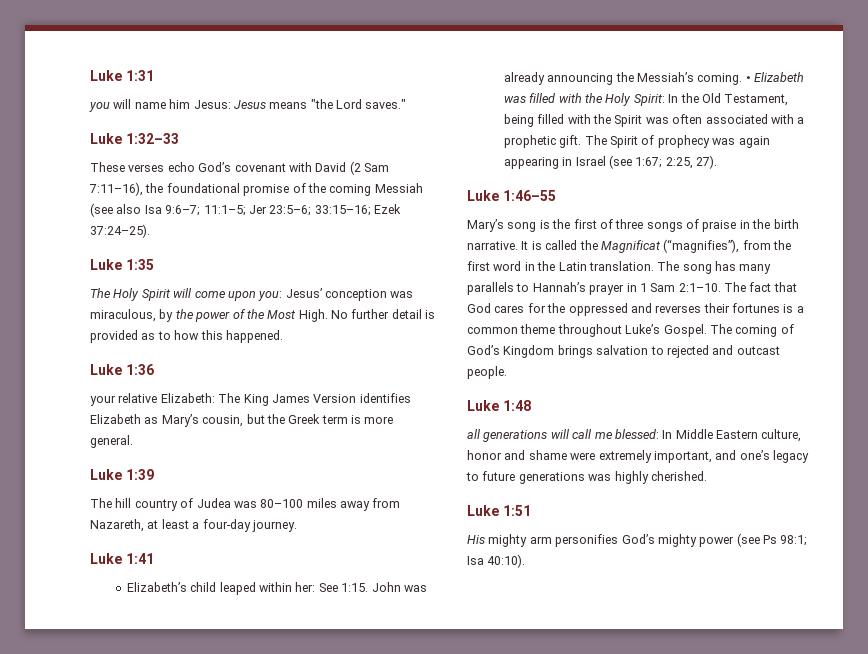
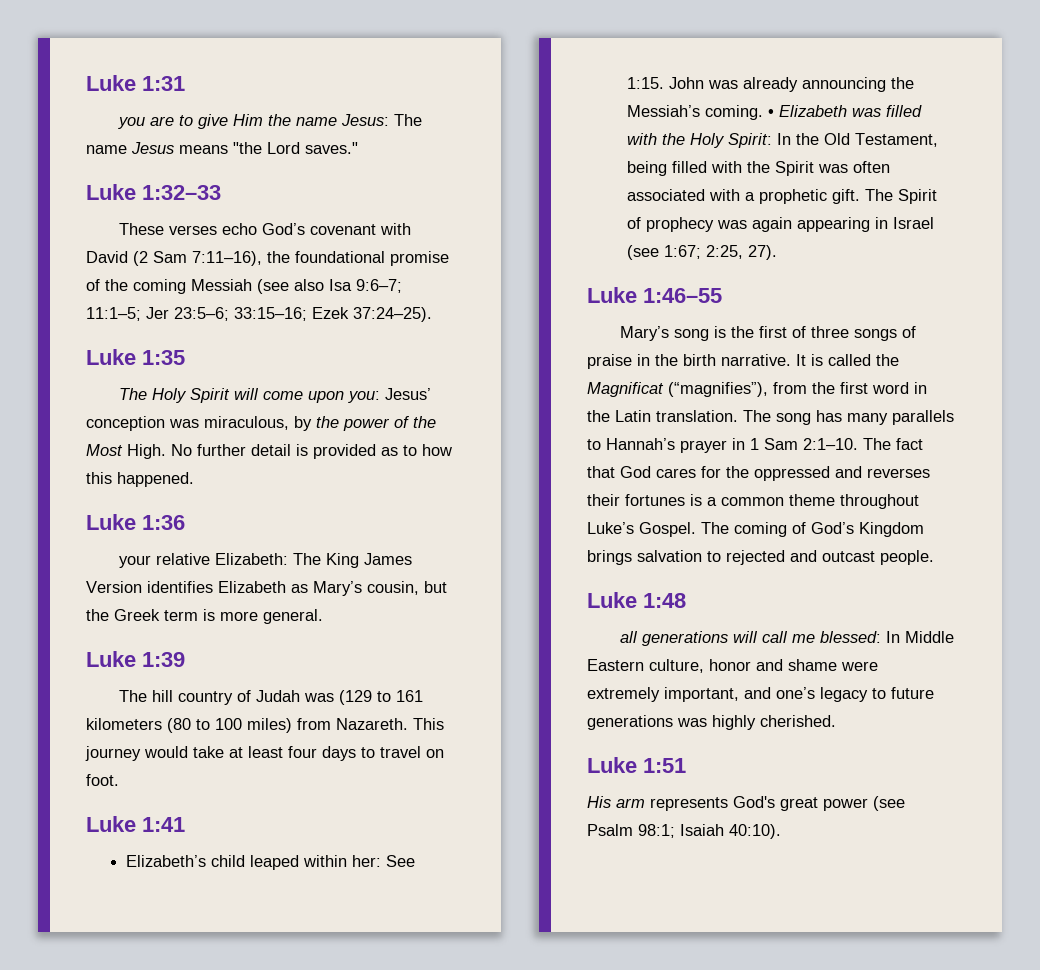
- you will name him Jesus: Jesus means "the Lord saves."
+ you are to give Him the name Jesus: The name Jesus means "the Lord saves."
- The hill country of Judea was 80–100 miles away from Nazareth, at least a four-day journey.
+ The hill country of Judah was (129 to 161 kilometers (80 to 100 miles) from Nazareth. This journey would take at least four days to travel on foot.
- His mighty arm personifies God’s mighty power (see Ps 98:1; Isa 40:10).
+ His arm represents God's great power (see Psalm 98:1; Isaiah 40:10).

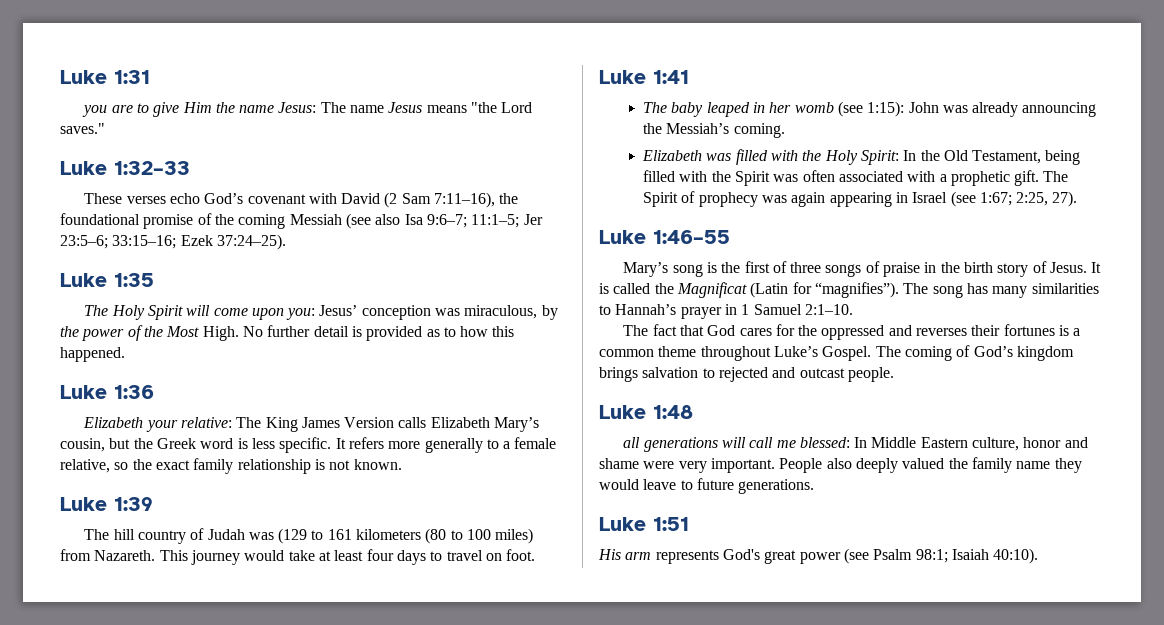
- your relative Elizabeth: The King James Version identifies Elizabeth as Mary’s cousin, but the Greek term is more general.
+ Elizabeth your relative: The King James Version calls Elizabeth Mary’s cousin, but the Greek word is less specific. It refers more generally to a female relative, so the exact family relationship is not known.
- Elizabeth’s child leaped within her: See 1:15. John was already announcing the Messiah’s coming. • Elizabeth was filled with the Holy Spirit: In the Old Testament, being filled with the Spirit was often associated with a prophetic gift.
+ The baby leaped in her womb (see 1:15): John was already announcing the Messiah’s coming.
+ Elizabeth was filled with the Holy Spirit: In the Old Testament, being filled with the Spirit was often associated with a prophetic gift.
- Mary’s song is the first of three songs of praise in the birth narrative.
+ Mary’s song is the first of three songs of praise in the birth story of Jesus.
- It is called the Magnificat (“magnifies”), from the first word in the Latin translation.
+ It is called the Magnificat (Latin for “magnifies”).
- The song has many parallels to Hannah’s prayer in 1 Sam 2:1–10. The fact that God cares for the oppressed and reverses their fortunes is a common theme throughout Luke’s Gospel.
+ The song has many similarities to Hannah’s prayer in 1 Samuel 2:1–10.
+ The fact that God cares for the oppressed and reverses their fortunes is a common theme throughout Luke’s Gospel.
- The coming of God’s Kingdom brings salvation to rejected and outcast people.
+ The coming of God’s kingdom brings salvation to rejected and outcast people.
- all generations will call me blessed: In Middle Eastern culture, honor and shame were extremely important, and one’s legacy to future generations was highly cherished.
+ all generations will call me blessed: In Middle Eastern culture, honor and shame were very important. People also deeply valued the family name they would leave to future generations.

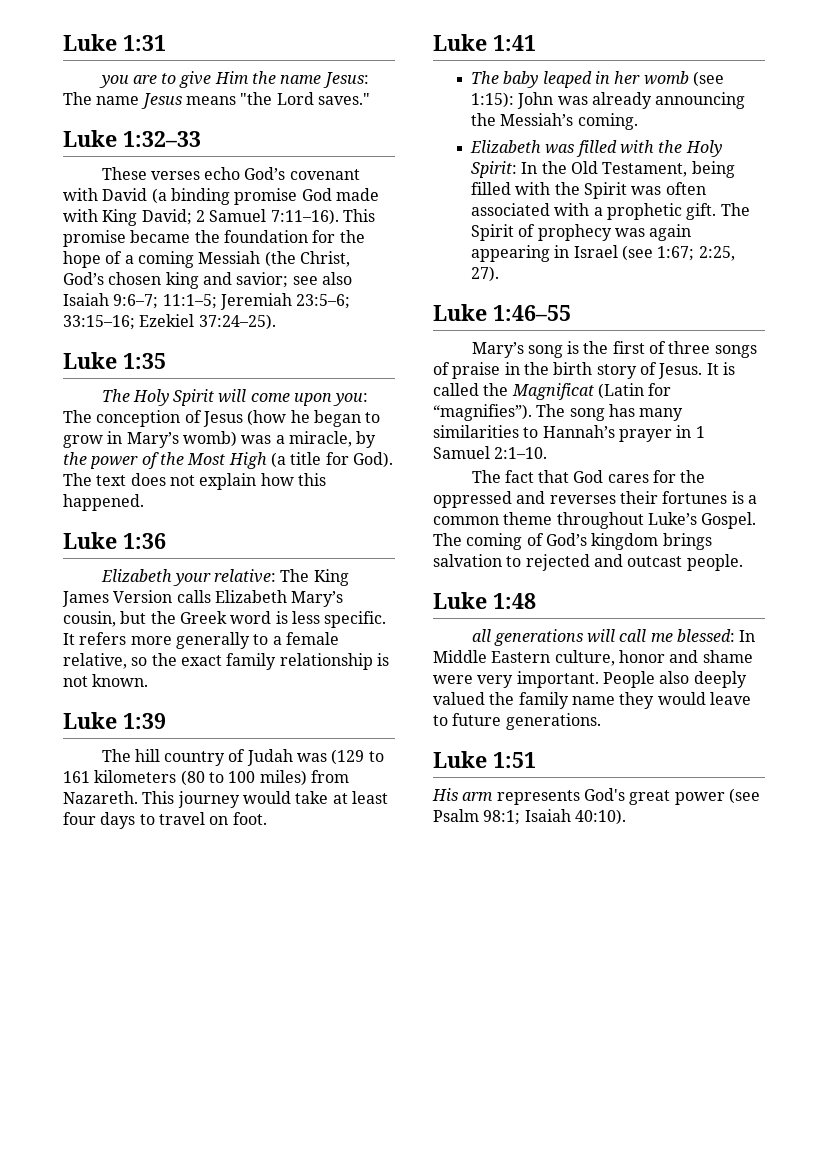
- These verses echo God’s covenant with David (2 Sam 7:11–16), the foundational promise of the coming Messiah (see also Isa 9:6–7; 11:1–5; Jer 23:5–6; 33:15–16; Ezek 37:24–25).
+ These verses echo God’s covenant with David (a binding promise God made with King David; 2 Samuel 7:11–16). This promise became the foundation for the hope of a coming Messiah (the Christ, God’s chosen king and savior; see also Isaiah 9:6–7; 11:1–5; Jeremiah 23:5–6; 33:15–16; Ezekiel 37:24–25).
- The Holy Spirit will come upon you: Jesus’ conception was miraculous, by the power of the Most High. No further detail is provided as to how this happened.
+ The Holy Spirit will come upon you: The conception of Jesus (how he began to grow in Mary’s womb) was a miracle, by the power of the Most High (a title for God). The text does not explain how this happened.

